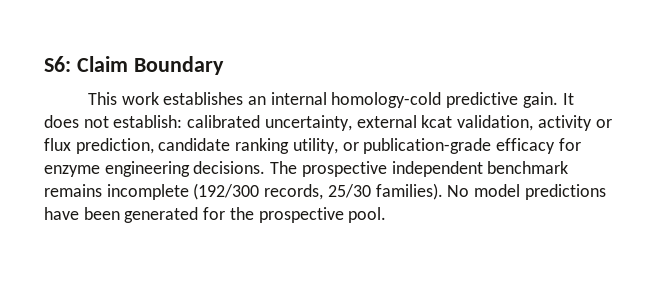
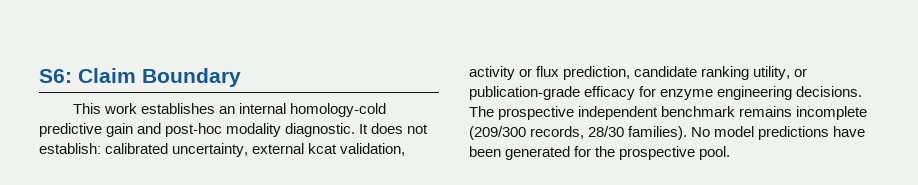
- This work establishes an internal homology-cold predictive gain.
+ This work establishes an internal homology-cold predictive gain and post-hoc modality diagnostic.
- The prospective independent benchmark remains incomplete (192/300 records, 25/30 families).
+ The prospective independent benchmark remains incomplete (209/300 records, 28/30 families).

